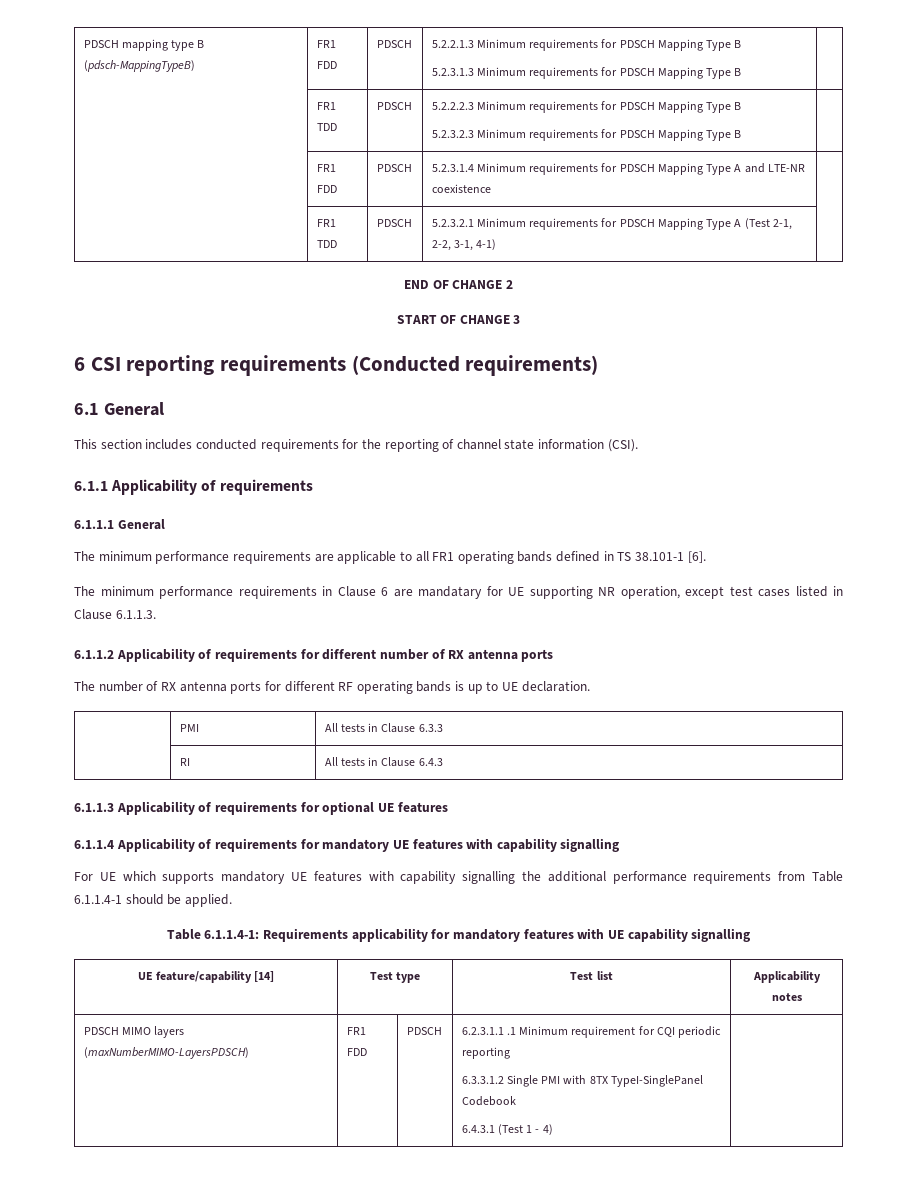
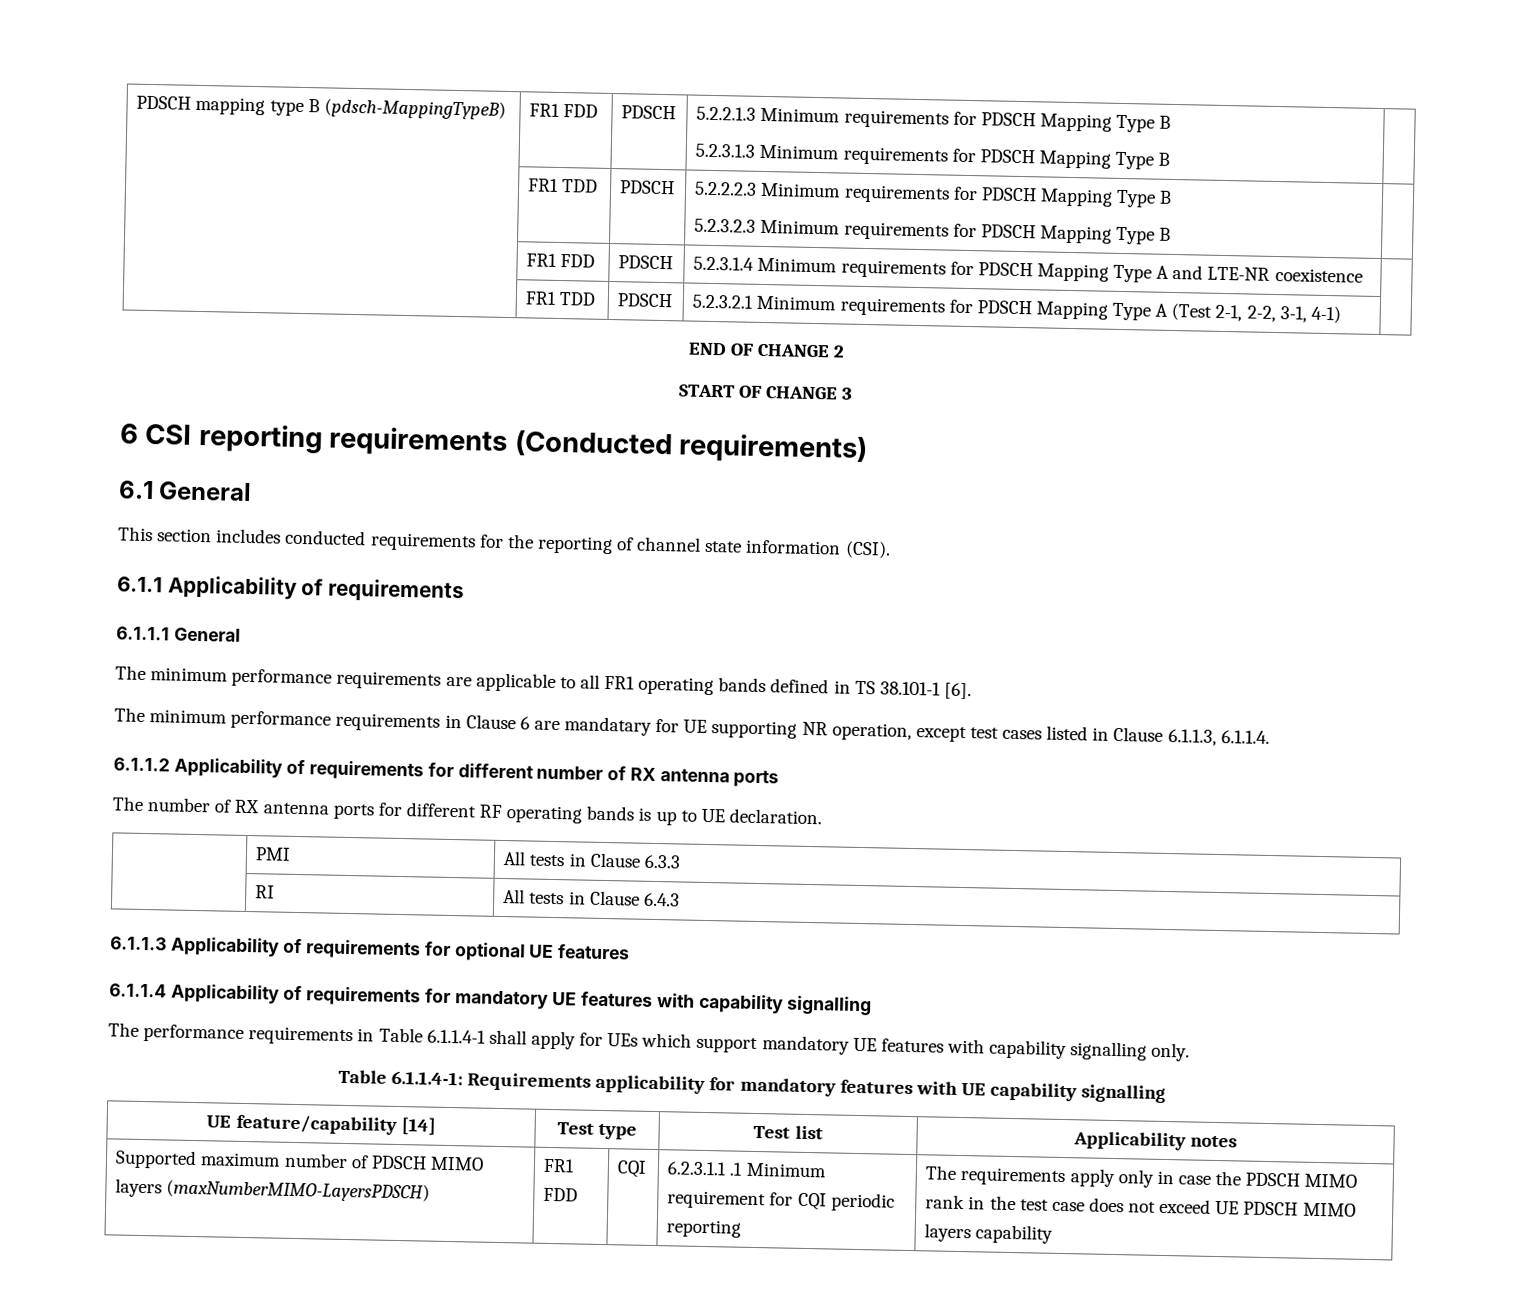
- The minimum performance requirements in Clause 6 are mandatary for UE supporting NR operation, except test cases listed in Clause 6.1.1.3.
+ The minimum performance requirements in Clause 6 are mandatary for UE supporting NR operation, except test cases listed in Clause 6.1.1.3, 6.1.1.4.
- For UE which supports mandatory UE features with capability signalling the additional performance requirements from Table 6.1.1.4-1 should be applied.
+ The performance requirements in Table 6.1.1.4-1 shall apply for UEs which support mandatory UE features with capability signalling only.
- PDSCH MIMO layers (maxNumberMIMO-LayersPDSCH) | FR1 FDD | PDSCH
+ Supported maximum number of PDSCH MIMO layers (maxNumberMIMO-LayersPDSCH) | FR1 FDD | CQI
- 6.3.3.1.2 Single PMI with 8TX TypeI-SinglePanel Codebook
- 6.4.3.1 (Test 1 - 4)
+ The requirements apply only in case the PDSCH MIMO rank in the test case does not exceed UE PDSCH MIMO layers capability

